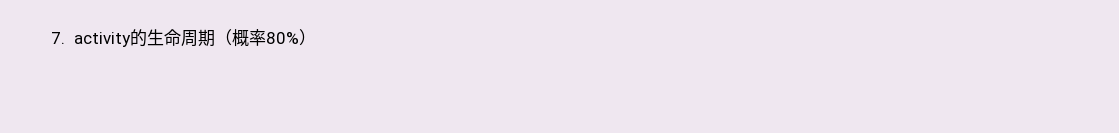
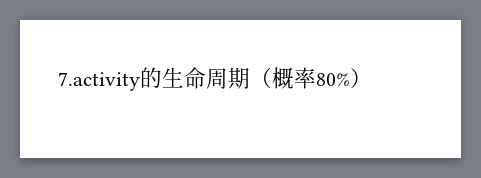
- 7. activity的生命周期（概率80%）
+ 7.activity的生命周期（概率80%）

